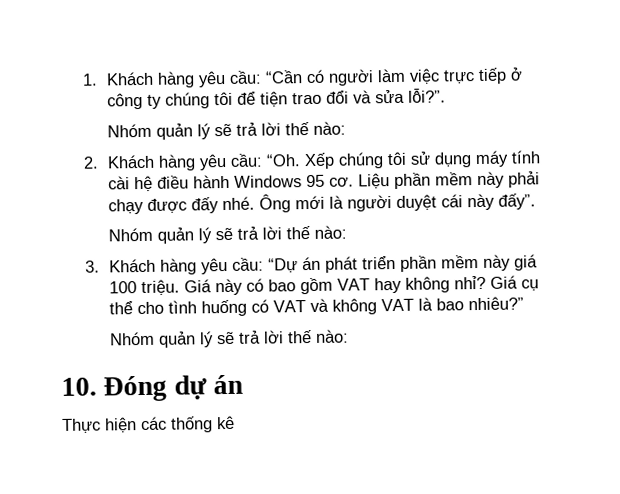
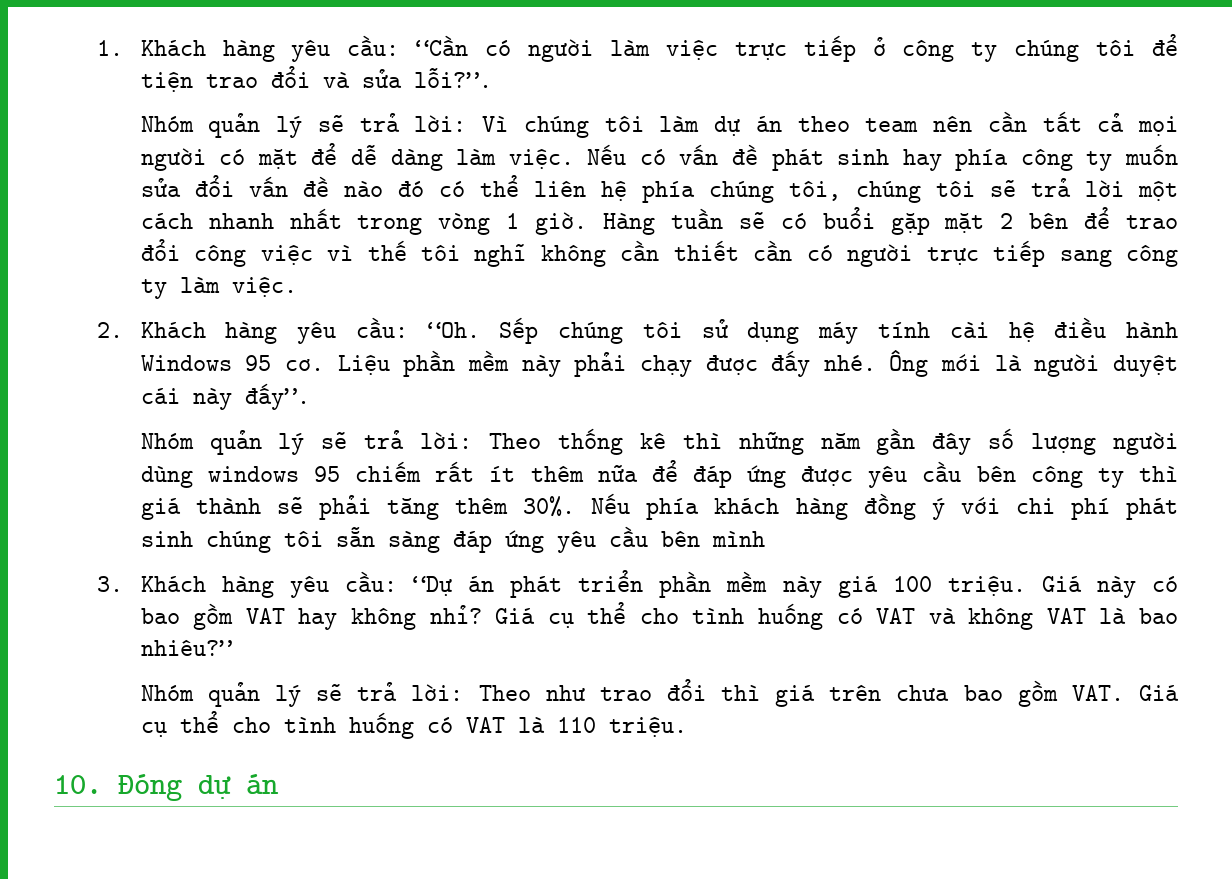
  1. Khách hàng yêu cầu: “Cần có người làm việc trực tiếp ở công ty chúng tôi để tiện trao đổi và sửa lỗi?”.
- Nhóm quản lý sẽ trả lời thế nào:
+ Nhóm quản lý sẽ trả lời: Vì chúng tôi làm dự án theo team nên cần tất cả mọi người có mặt để dễ dàng làm việc. Nếu có vấn đề phát sinh hay phía công ty muốn sửa đổi vấn đề nào đó có thể liên hệ phía chúng tôi, chúng tôi sẽ trả lời một cách nhanh nhất trong vòng 1 giờ. Hàng tuần sẽ có buổi gặp mặt 2 bên để trao đổi công việc vì thế tôi nghĩ không cần thiết cần có người trực tiếp sang công ty làm việc.
- 2. Khách hàng yêu cầu: “Oh. Xếp chúng tôi sử dụng máy tính cài hệ điều hành Windows 95 cơ.
+ 2. Khách hàng yêu cầu: “Oh. Sếp chúng tôi sử dụng máy tính cài hệ điều hành Windows 95 cơ.
  Ông mới là người duyệt cái này đấy”.
- Nhóm quản lý sẽ trả lời thế nào:
+ Nhóm quản lý sẽ trả lời: Theo thống kê thì những năm gần đây số lượng người dùng windows 95 chiếm rất ít thêm nữa để đáp ứng được yêu cầu bên công ty thì giá thành sẽ phải tăng thêm 30%. Nếu phía khách hàng đồng ý với chi phí phát sinh chúng tôi sẵn sàng đáp ứng yêu cầu bên mình
  Giá cụ thể cho tình huống có VAT và không VAT là bao nhiêu?”
- Nhóm quản lý sẽ trả lời thế nào:
+ Nhóm quản lý sẽ trả lời: Theo như trao đổi thì giá trên chưa bao gồm VAT. Giá cụ thể cho tình huống có VAT là 110 triệu.
- Thực hiện các thống kê

